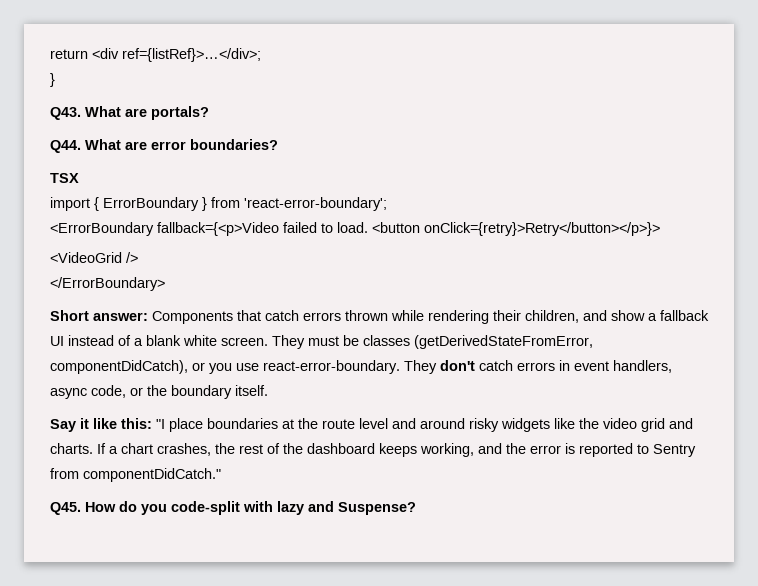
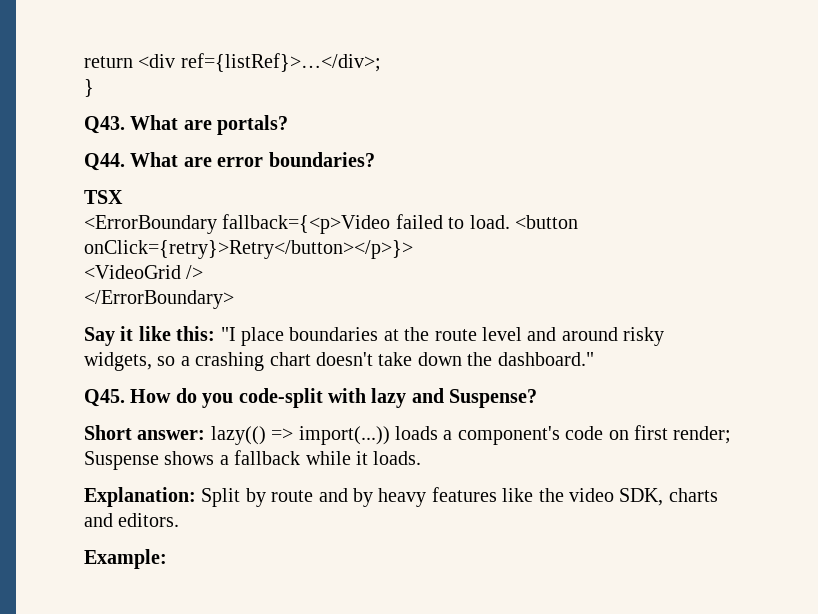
- import { ErrorBoundary } from 'react-error-boundary';
- Short answer: Components that catch errors thrown while rendering their children, and show a fallback UI instead of a blank white screen. They must be classes (getDerivedStateFromError, componentDidCatch), or you use react-error-boundary. They don't catch errors in event handlers, async code, or the boundary itself.
- Say it like this: "I place boundaries at the route level and around risky widgets like the video grid and charts. If a chart crashes, the rest of the dashboard keeps working, and the error is reported to Sentry from componentDidCatch."
+ Say it like this: "I place boundaries at the route level and around risky widgets, so a crashing chart doesn't take down the dashboard."
+ Short answer: lazy(() => import(...)) loads a component's code on first render; Suspense shows a fallback while it loads.
+ Explanation: Split by route and by heavy features like the video SDK, charts and editors.
+ Example:

